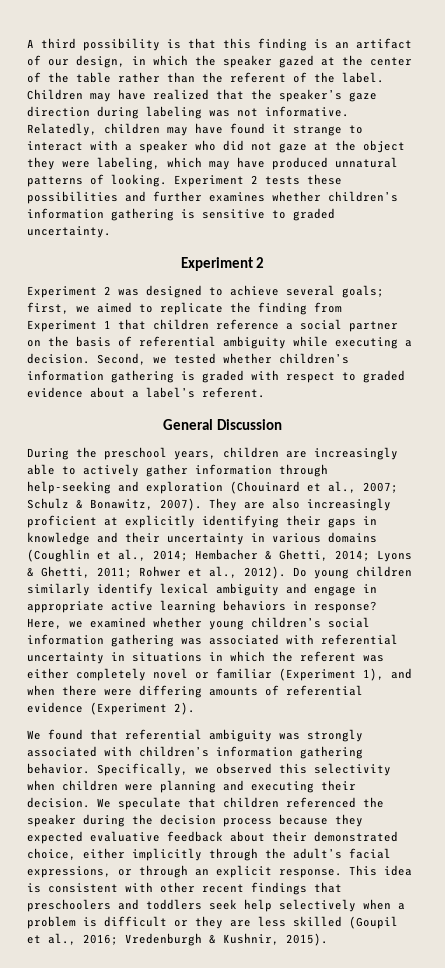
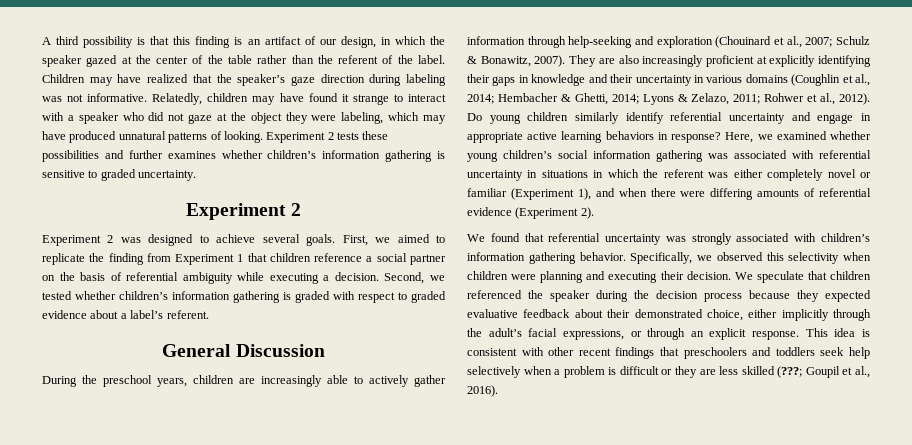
- Experiment 2 was designed to achieve several goals; first, we aimed to replicate the finding from Experiment 1 that children reference a social partner on the basis of referential ambiguity while executing a decision.
+ Experiment 2 was designed to achieve several goals. First, we aimed to replicate the finding from Experiment 1 that children reference a social partner on the basis of referential ambiguity while executing a decision.
- They are also increasingly proficient at explicitly identifying their gaps in knowledge and their uncertainty in various domains (Coughlin et al., 2014; Hembacher & Ghetti, 2014; Lyons & Ghetti, 2011; Rohwer et al., 2012).
+ They are also increasingly proficient at explicitly identifying their gaps in knowledge and their uncertainty in various domains (Coughlin et al., 2014; Hembacher & Ghetti, 2014; Lyons & Zelazo, 2011; Rohwer et al., 2012).
- Do young children similarly identify lexical ambiguity and engage in appropriate active learning behaviors in response?
+ Do young children similarly identify referential uncertainty and engage in appropriate active learning behaviors in response?
- We found that referential ambiguity was strongly associated with children’s information gathering behavior.
+ We found that referential uncertainty was strongly associated with children’s information gathering behavior.
- This idea is consistent with other recent findings that preschoolers and toddlers seek help selectively when a problem is difficult or they are less skilled (Goupil et al., 2016; Vredenburgh & Kushnir, 2015).
+ This idea is consistent with other recent findings that preschoolers and toddlers seek help selectively when a problem is difficult or they are less skilled (???; Goupil et al., 2016).

